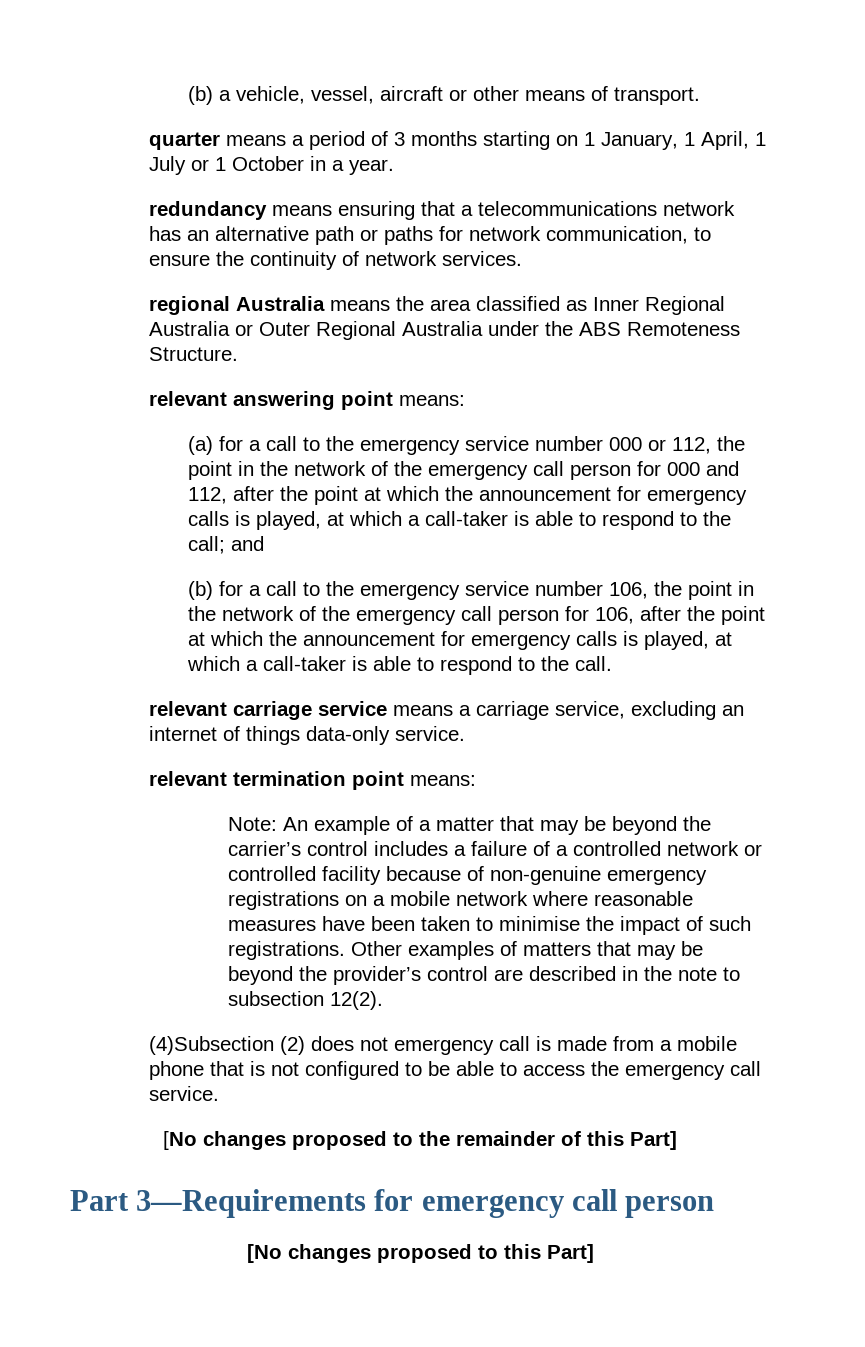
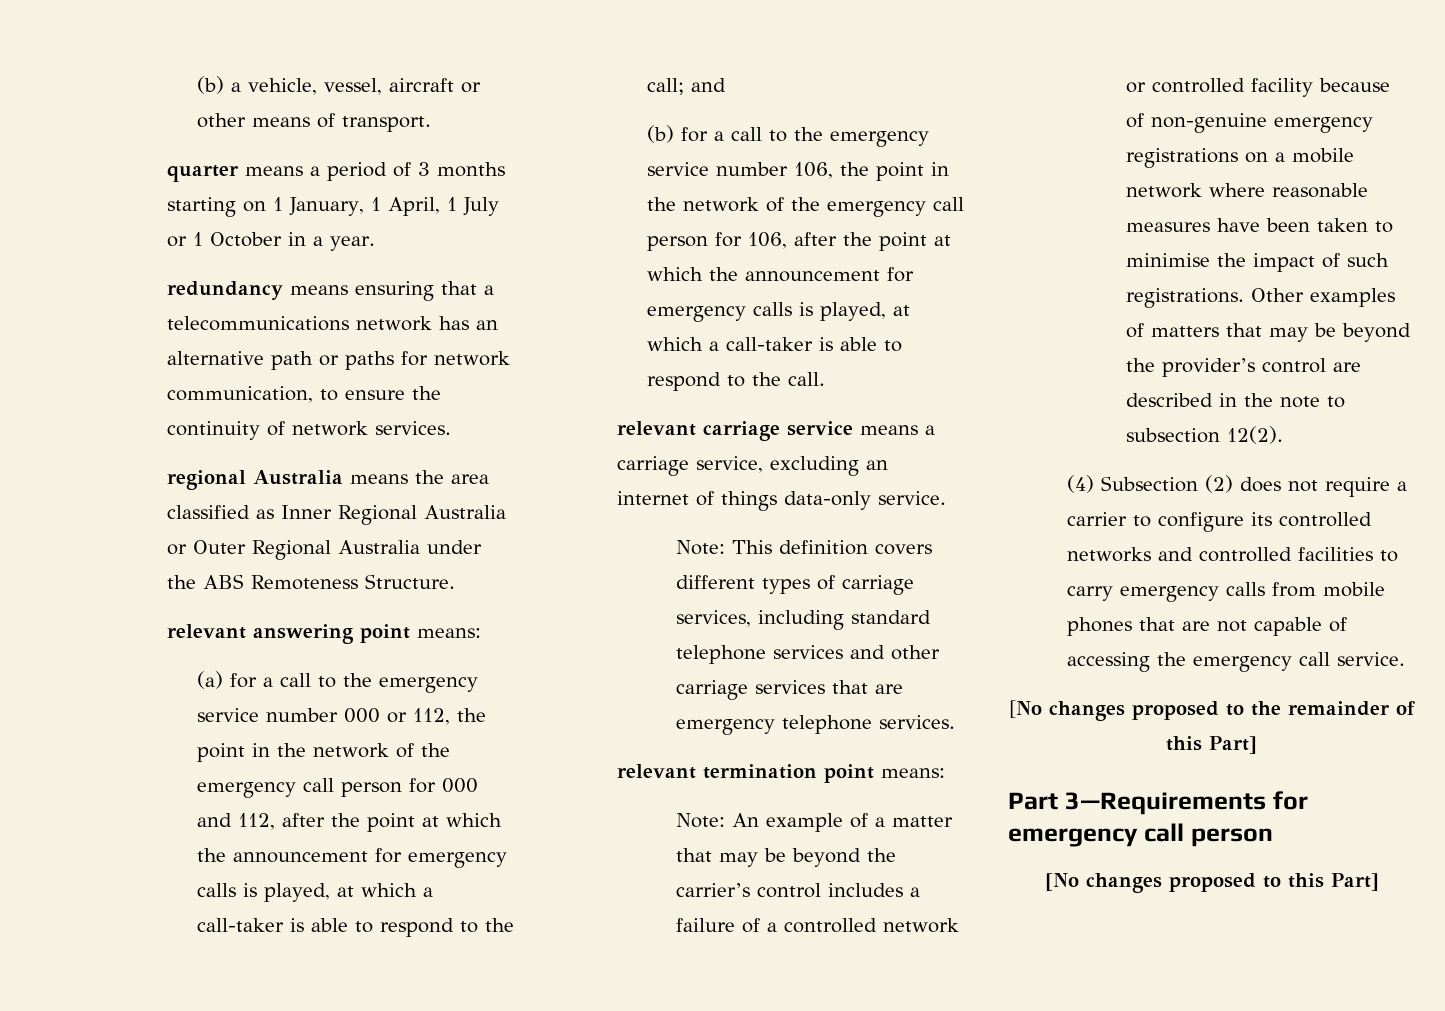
+ Note: This definition covers different types of carriage services, including standard telephone services and other carriage services that are emergency telephone services.
- (4)Subsection (2) does not emergency call is made from a mobile phone that is not configured to be able to access the emergency call service.
+ (4) Subsection (2) does not require a carrier to configure its controlled networks and controlled facilities to carry emergency calls from mobile phones that are not capable of accessing the emergency call service.

